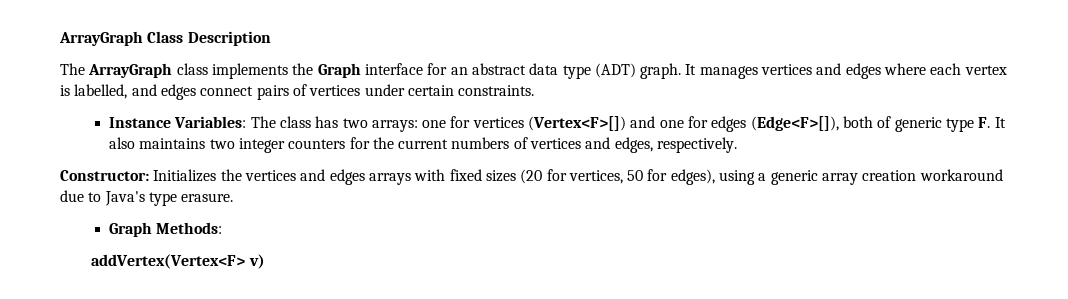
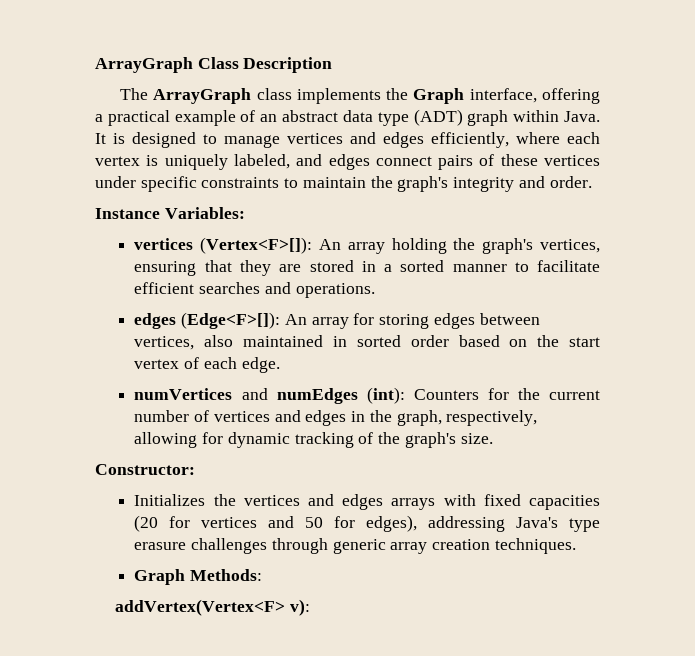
- The ArrayGraph class implements the Graph interface for an abstract data type (ADT) graph. It manages vertices and edges where each vertex is labelled, and edges connect pairs of vertices under certain constraints.
- Instance Variables: The class has two arrays: one for vertices (Vertex<F>[]) and one for edges (Edge<F>[]), both of generic type F. It also maintains two integer counters for the current numbers of vertices and edges, respectively.
+ The ArrayGraph class implements the Graph interface, offering a practical example of an abstract data type (ADT) graph within Java. It is designed to manage vertices and edges efficiently, where each vertex is uniquely labeled, and edges connect pairs of these vertices under specific constraints to maintain the graph's integrity and order.
+ Instance Variables:
+ vertices (Vertex<F>[]): An array holding the graph's vertices, ensuring that they are stored in a sorted manner to facilitate efficient searches and operations.
+ edges (Edge<F>[]): An array for storing edges between vertices, also maintained in sorted order based on the start vertex of each edge.
+ numVertices and numEdges (int): Counters for the current number of vertices and edges in the graph, respectively, allowing for dynamic tracking of the graph's size.
- Constructor: Initializes the vertices and edges arrays with fixed sizes (20 for vertices, 50 for edges), using a generic array creation workaround due to Java's type erasure.
+ Constructor:
+ Initializes the vertices and edges arrays with fixed capacities (20 for vertices and 50 for edges), addressing Java's type erasure challenges through generic array creation techniques.
- addVertex(Vertex<F> v)
+ addVertex(Vertex<F> v):

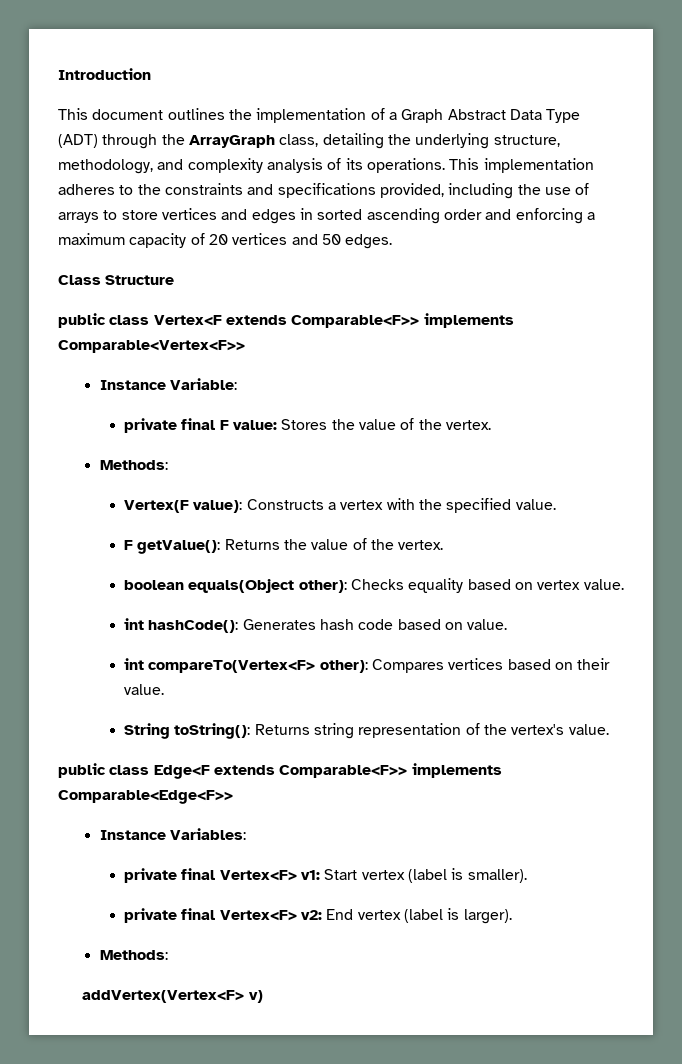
- ArrayGraph Class Description
- The ArrayGraph class implements the Graph interface, offering a practical example of an abstract data type (ADT) graph within Java. It is designed to manage vertices and edges efficiently, where each vertex is uniquely labeled, and edges connect pairs of these vertices under specific constraints to maintain the graph's integrity and order.
+ Introduction
+ This document outlines the implementation of a Graph Abstract Data Type (ADT) through the ArrayGraph class, detailing the underlying structure, methodology, and complexity analysis of its operations. This implementation adheres to the constraints and specifications provided, including the use of arrays to store vertices and edges in sorted ascending order and enforcing a maximum capacity of 20 vertices and 50 edges.
+ Class Structure
+ public class Vertex<F extends Comparable<F>> implements Comparable<Vertex<F>>
+ Instance Variable:
+ private final F value: Stores the value of the vertex.
+ Methods:
+ Vertex(F value): Constructs a vertex with the specified value.
+ F getValue(): Returns the value of the vertex.
+ boolean equals(Object other): Checks equality based on vertex value.
+ int hashCode(): Generates hash code based on value.
+ int compareTo(Vertex<F> other): Compares vertices based on their value.
+ String toString(): Returns string representation of the vertex's value.
+ public class Edge<F extends Comparable<F>> implements Comparable<Edge<F>>
  Instance Variables:
- vertices (Vertex<F>[]): An array holding the graph's vertices, ensuring that they are stored in a sorted manner to facilitate efficient searches and operations.
- edges (Edge<F>[]): An array for storing edges between vertices, also maintained in sorted order based on the start vertex of each edge.
- numVertices and numEdges (int): Counters for the current number of vertices and edges in the graph, respectively, allowing for dynamic tracking of the graph's size.
- Constructor:
- Initializes the vertices and edges arrays with fixed capacities (20 for vertices and 50 for edges), addressing Java's type erasure challenges through generic array creation techniques.
- Graph Methods:
+ private final Vertex<F> v1: Start vertex (label is smaller).
+ private final Vertex<F> v2: End vertex (label is larger).
+ Methods:
- addVertex(Vertex<F> v):
+ addVertex(Vertex<F> v)

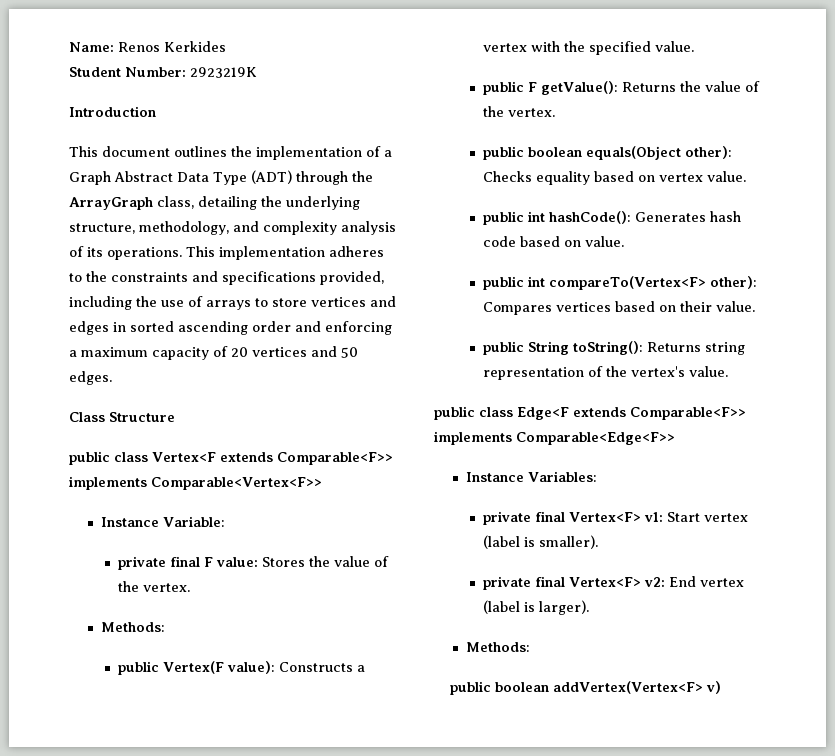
+ Name: Renos Kerkides
+ Student Number: 2923219K
- Vertex(F value): Constructs a vertex with the specified value.
+ public Vertex(F value): Constructs a vertex with the specified value.
- F getValue(): Returns the value of the vertex.
+ public F getValue(): Returns the value of the vertex.
- boolean equals(Object other): Checks equality based on vertex value.
+ public boolean equals(Object other): Checks equality based on vertex value.
- int hashCode(): Generates hash code based on value.
+ public int hashCode(): Generates hash code based on value.
- int compareTo(Vertex<F> other): Compares vertices based on their value.
+ public int compareTo(Vertex<F> other): Compares vertices based on their value.
- String toString(): Returns string representation of the vertex's value.
+ public String toString(): Returns string representation of the vertex's value.
- addVertex(Vertex<F> v)
+ public boolean addVertex(Vertex<F> v)

